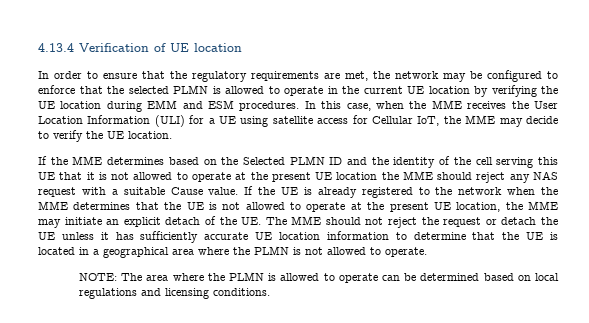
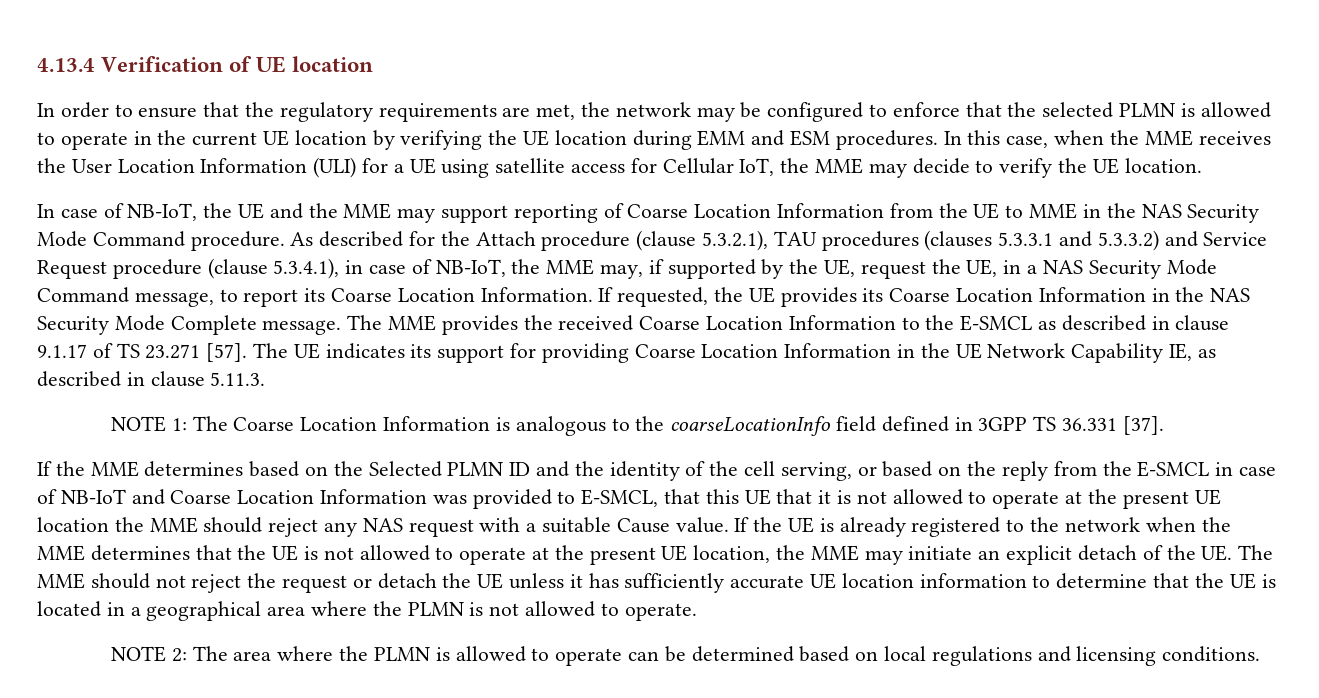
+ In case of NB-IoT, the UE and the MME may support reporting of Coarse Location Information from the UE to MME in the NAS Security Mode Command procedure. As described for the Attach procedure (clause 5.3.2.1), TAU procedures (clauses 5.3.3.1 and 5.3.3.2) and Service Request procedure (clause 5.3.4.1), in case of NB-IoT, the MME may, if supported by the UE, request the UE, in a NAS Security Mode Command message, to report its Coarse Location Information. If requested, the UE provides its Coarse Location Information in the NAS Security Mode Complete message. The MME provides the received Coarse Location Information to the E-SMCL as described in clause 9.1.17 of TS 23.271 [57]. The UE indicates its support for providing Coarse Location Information in the UE Network Capability IE, as described in clause 5.11.3.
+ NOTE 1: The Coarse Location Information is analogous to the coarseLocationInfo field defined in 3GPP TS 36.331 [37].
- If the MME determines based on the Selected PLMN ID and the identity of the cell serving this UE that it is not allowed to operate at the present UE location the MME should reject any NAS request with a suitable Cause value.
+ If the MME determines based on the Selected PLMN ID and the identity of the cell serving, or based on the reply from the E-SMCL in case of NB-IoT and Coarse Location Information was provided to E-SMCL, that this UE that it is not allowed to operate at the present UE location the MME should reject any NAS request with a suitable Cause value.
- NOTE: The area where the PLMN is allowed to operate can be determined based on local regulations and licensing conditions.
+ NOTE 2: The area where the PLMN is allowed to operate can be determined based on local regulations and licensing conditions.

